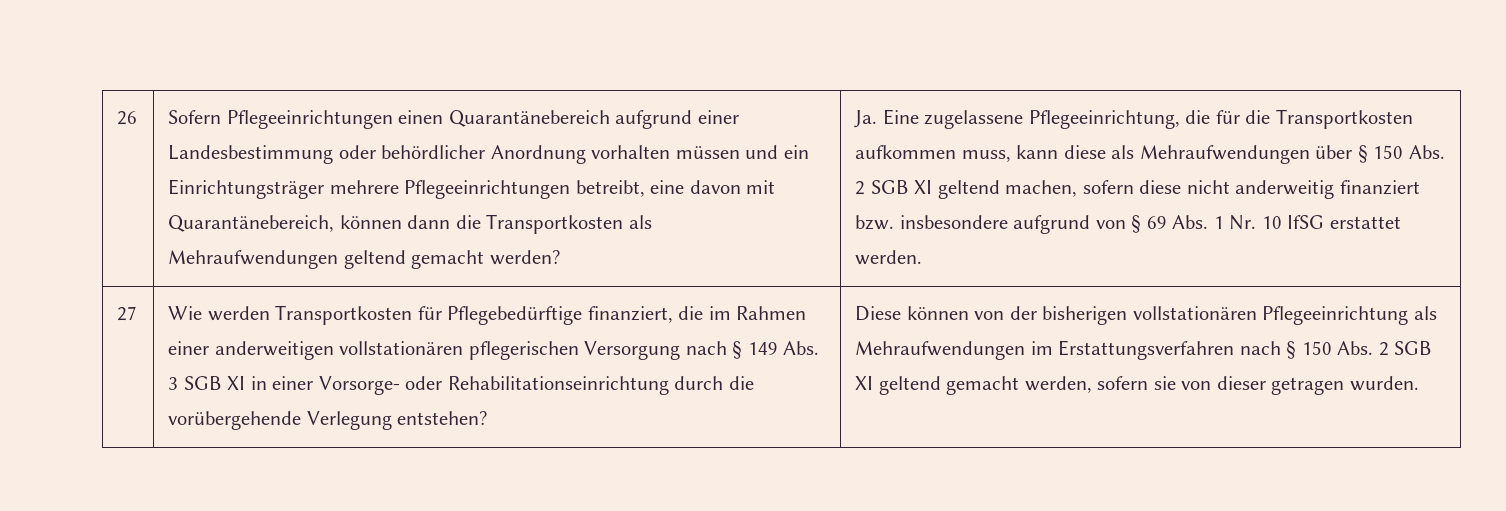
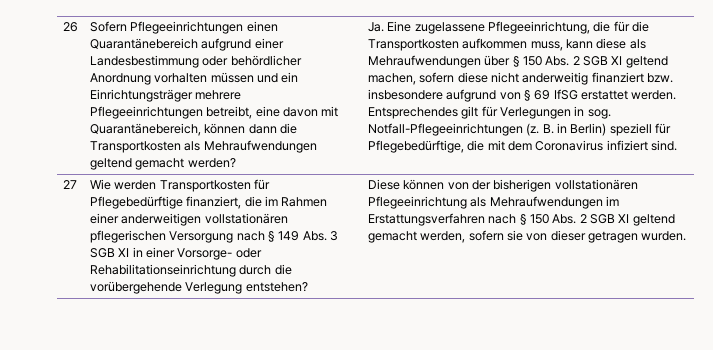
- Ja. Eine zugelassene Pflegeeinrichtung, die für die Transportkosten aufkommen muss, kann diese als Mehraufwendungen über § 150 Abs. 2 SGB XI geltend machen, sofern diese nicht anderweitig finanziert bzw. insbesondere aufgrund von § 69 Abs. 1 Nr. 10 IfSG erstattet werden.
+ Ja. Eine zugelassene Pflegeeinrichtung, die für die Transportkosten aufkommen muss, kann diese als Mehraufwendungen über § 150 Abs. 2 SGB XI geltend machen, sofern diese nicht anderweitig finanziert bzw. insbesondere aufgrund von § 69 IfSG erstattet werden. Entsprechendes gilt für Verlegungen in sog. Notfall-Pflegeeinrichtungen (z. B. in Berlin) speziell für Pflegebedürftige, die mit dem Coronavirus infiziert sind.

